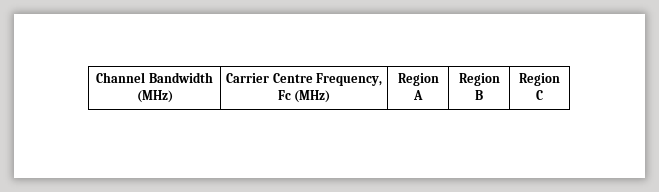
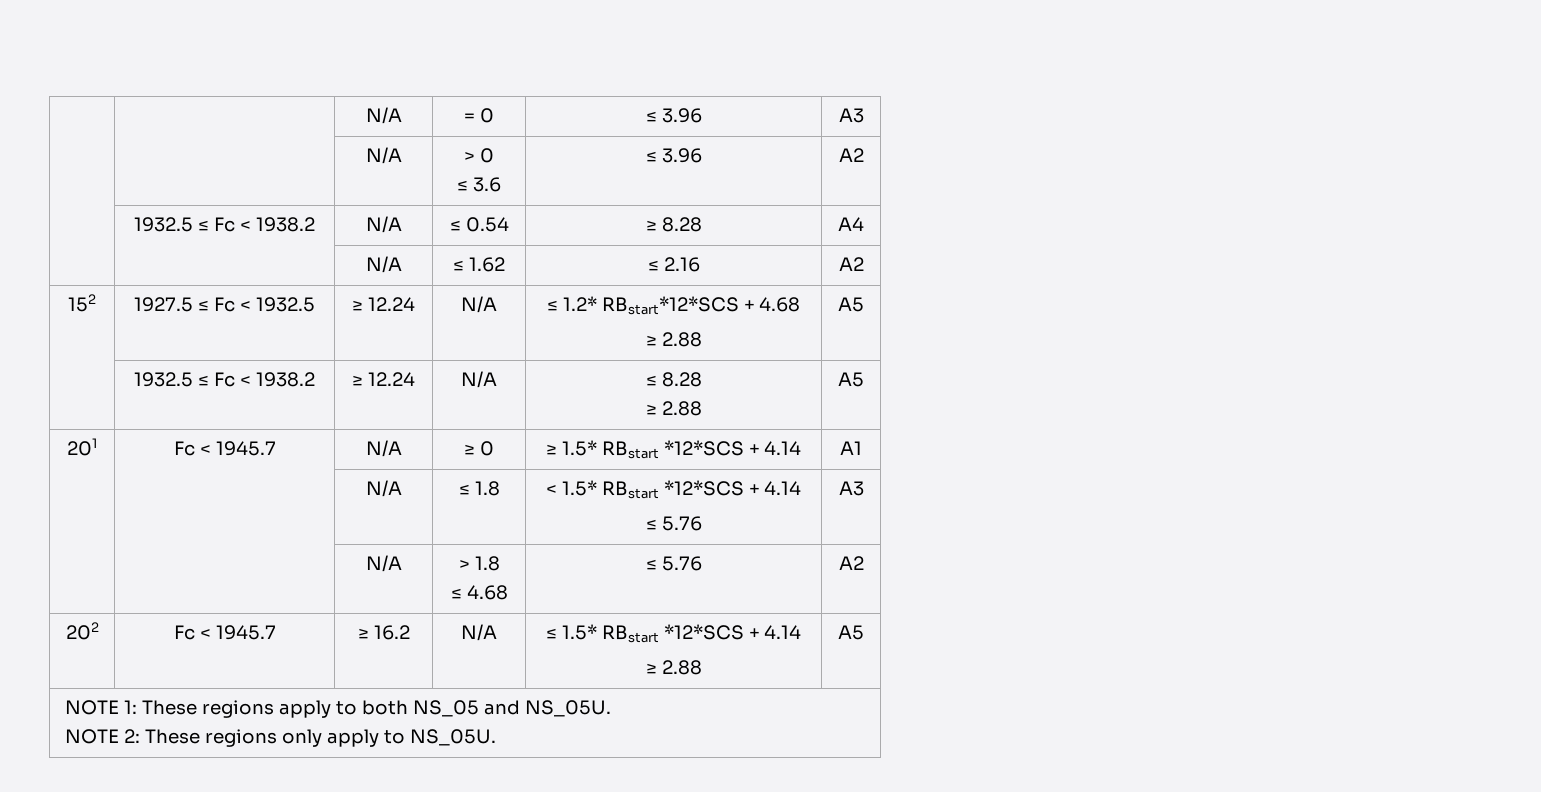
- Channel Bandwidth (MHz) | Carrier Centre Frequency, Fc (MHz) | Region A | Region B | Region C
+ | | N/A | = 0 | ≤ 3.96 | A3
+ | | N/A | > 0
+ ≤ 3.6 | ≤ 3.96 | A2
+ | 1932.5 ≤ Fc < 1938.2 | N/A | ≤ 0.54 | ≥ 8.28 | A4
+ | | N/A | ≤ 1.62 | ≤ 2.16 | A2
+ 152 | 1927.5 ≤ Fc < 1932.5 | ≥ 12.24 | N/A | ≤ 1.2* RBstart*12*SCS + 4.68
+ ≥ 2.88 | A5
+ | 1932.5 ≤ Fc < 1938.2 | ≥ 12.24 | N/A | ≤ 8.28
+ ≥ 2.88 | A5
+ 201 | Fc < 1945.7 | N/A | ≥ 0 | ≥ 1.5* RBstart *12*SCS + 4.14 | A1
+ | | N/A | ≤ 1.8 | < 1.5* RBstart *12*SCS + 4.14
+ ≤ 5.76 | A3
+ | | N/A | > 1.8
+ ≤ 4.68 | ≤ 5.76 | A2
+ 202 | Fc < 1945.7 | ≥ 16.2 | N/A | ≤ 1.5* RBstart *12*SCS + 4.14
+ ≥ 2.88 | A5
+ NOTE 1: These regions apply to both NS_05 and NS_05U.
+ NOTE 2: These regions only apply to NS_05U.

